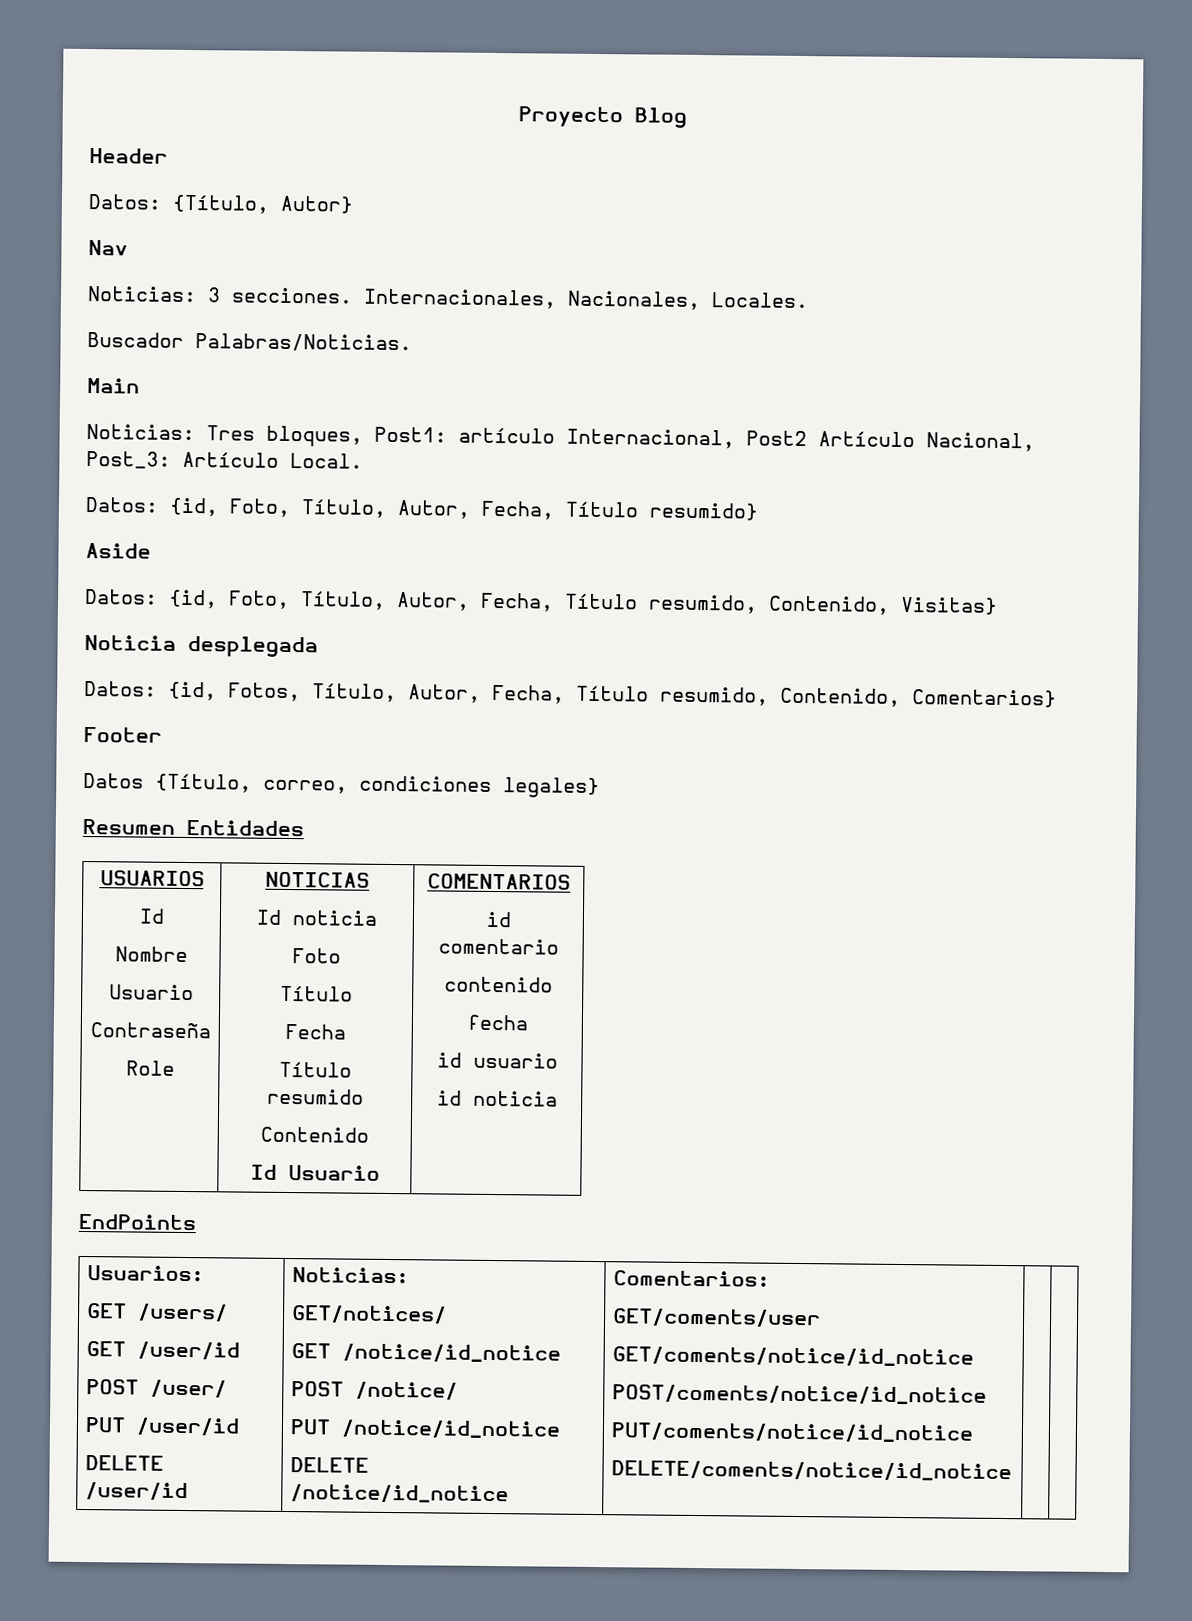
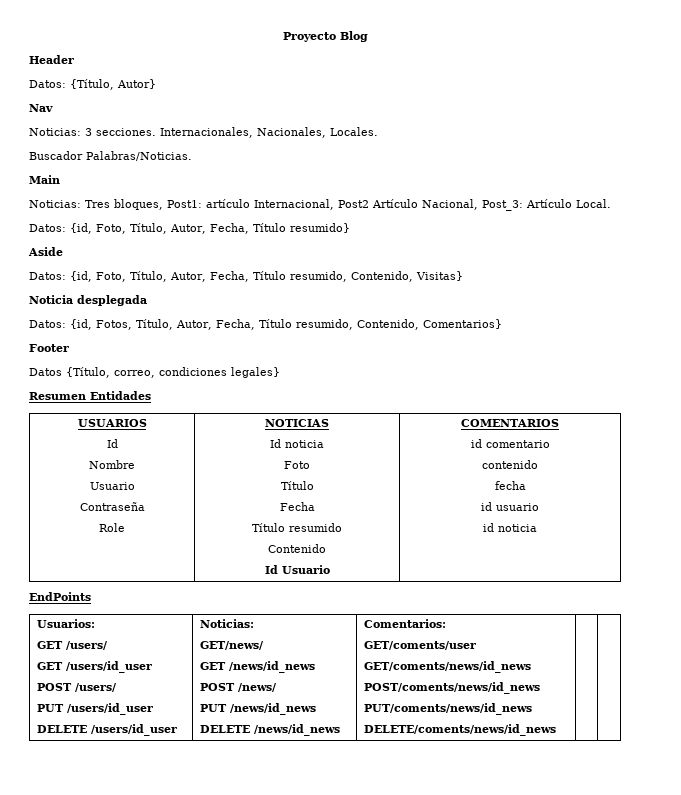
  Usuarios:
  GET /users/
- GET /user/id
- POST /user/
- PUT /user/id
- DELETE /user/id | Noticias:
- GET/notices/
- GET /notice/id_notice
- POST /notice/
- PUT /notice/id_notice
- DELETE /notice/id_notice | Comentarios:
+ GET /users/id_user
+ POST /users/
+ PUT /users/id_user
+ DELETE /users/id_user | Noticias:
+ GET/news/
+ GET /news/id_news
+ POST /news/
+ PUT /news/id_news
+ DELETE /news/id_news | Comentarios:
  GET/coments/user
- GET/coments/notice/id_notice
- POST/coments/notice/id_notice
- PUT/coments/notice/id_notice
- DELETE/coments/notice/id_notice | |
+ GET/coments/news/id_news
+ POST/coments/news/id_news
+ PUT/coments/news/id_news
+ DELETE/coments/news/id_news | |

